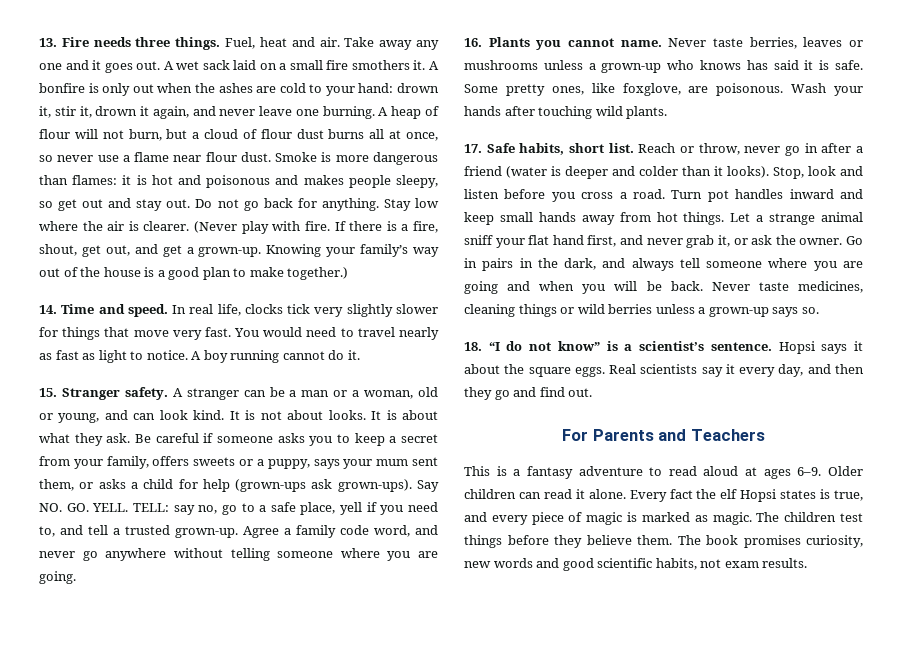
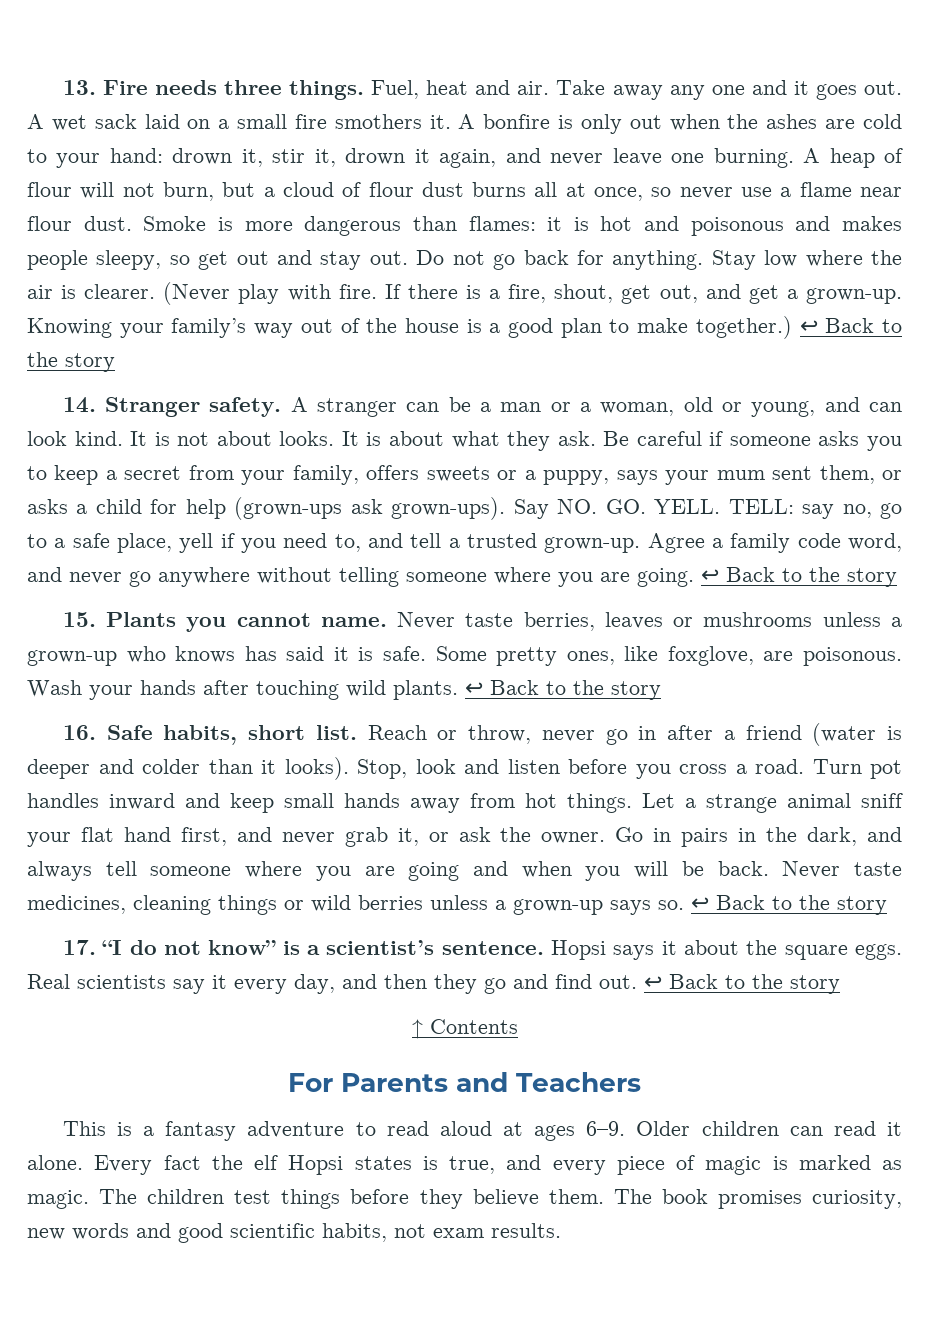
- Knowing your family’s way out of the house is a good plan to make together.)
- 14. Time and speed. In real life, clocks tick very slightly slower for things that move very fast. You would need to travel nearly as fast as light to notice. A boy running cannot do it.
- 15. Stranger safety.
+ Knowing your family’s way out of the house is a good plan to make together.) ↩ Back to the story
+ 14. Stranger safety.
- Agree a family code word, and never go anywhere without telling someone where you are going.
- 16. Plants you cannot name.
+ Agree a family code word, and never go anywhere without telling someone where you are going. ↩ Back to the story
+ 15. Plants you cannot name.
- Wash your hands after touching wild plants.
- 17. Safe habits, short list.
+ Wash your hands after touching wild plants. ↩ Back to the story
+ 16. Safe habits, short list.
- Never taste medicines, cleaning things or wild berries unless a grown-up says so.
- 18. “I do not know” is a scientist’s sentence.
+ Never taste medicines, cleaning things or wild berries unless a grown-up says so. ↩ Back to the story
+ 17. “I do not know” is a scientist’s sentence.
- Real scientists say it every day, and then they go and find out.
+ Real scientists say it every day, and then they go and find out. ↩ Back to the story
+ ↑ Contents

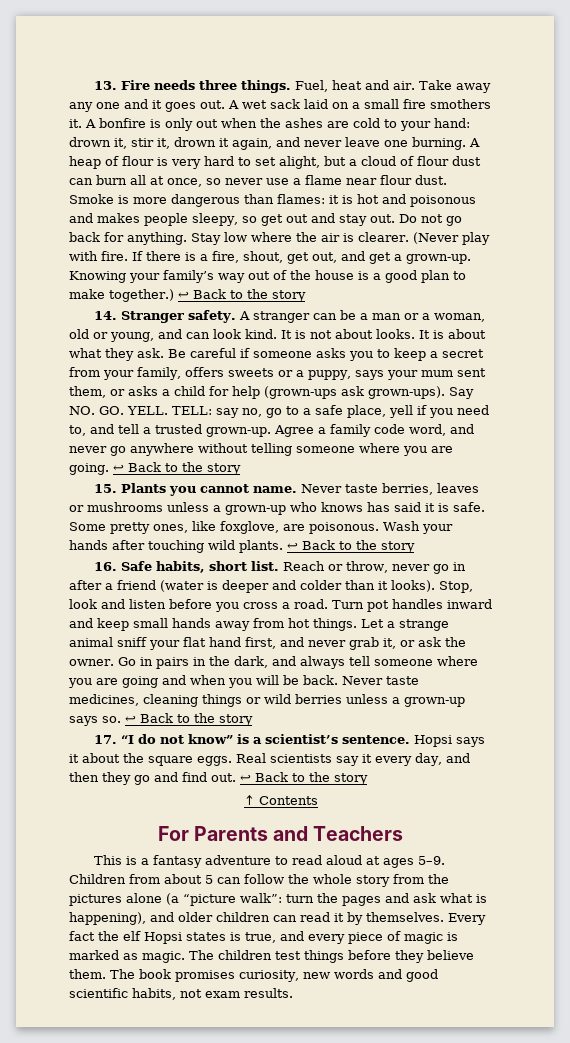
- A heap of flour will not burn, but a cloud of flour dust burns all at once, so never use a flame near flour dust.
+ A heap of flour is very hard to set alight, but a cloud of flour dust can burn all at once, so never use a flame near flour dust.
- This is a fantasy adventure to read aloud at ages 6–9. Older children can read it alone.
+ This is a fantasy adventure to read aloud at ages 5–9. Children from about 5 can follow the whole story from the pictures alone (a “picture walk”: turn the pages and ask what is happening), and older children can read it by themselves.

